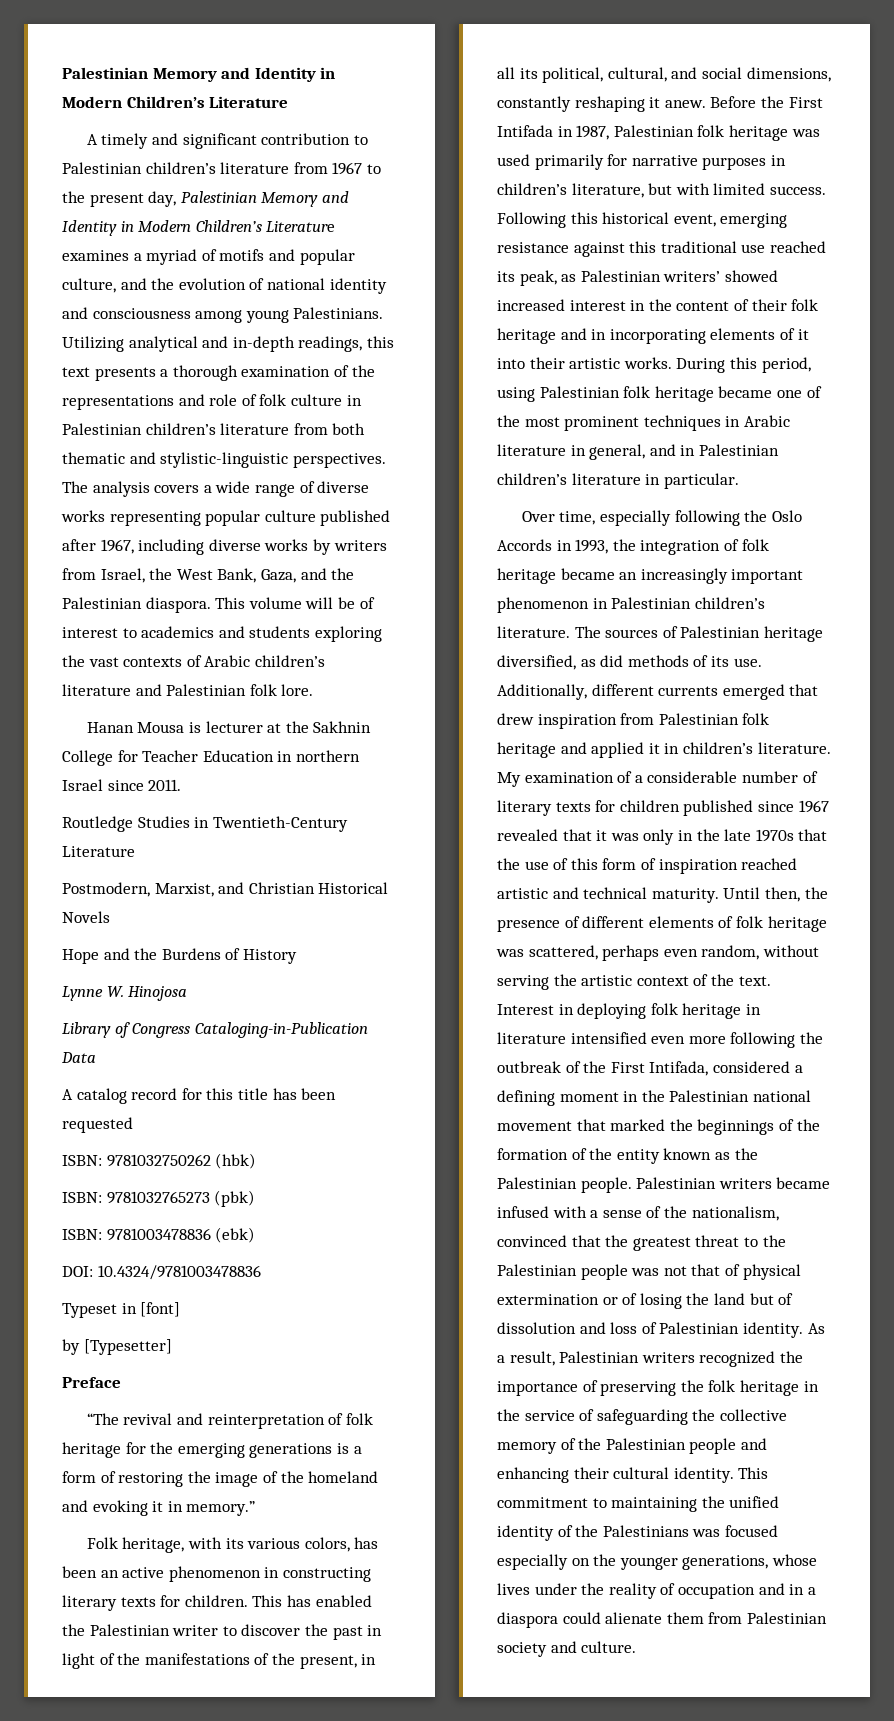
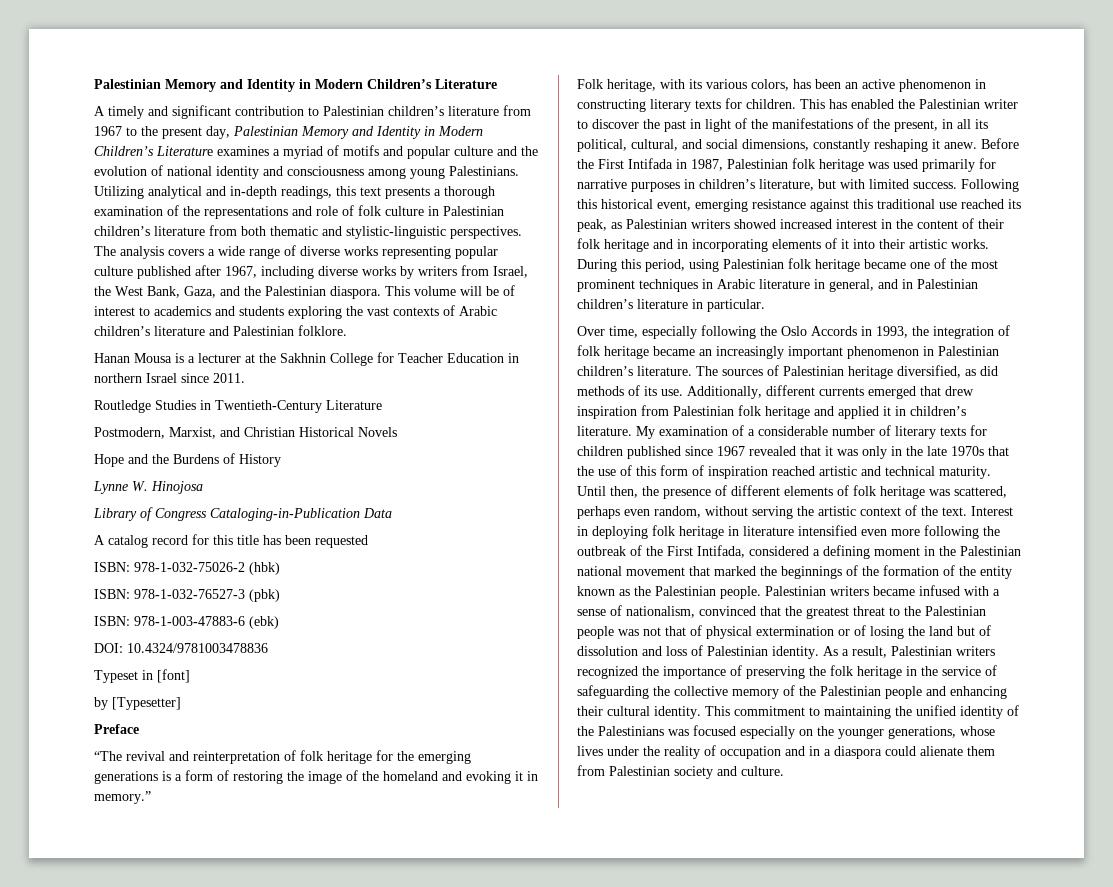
- A timely and significant contribution to Palestinian children’s literature from 1967 to the present day, Palestinian Memory and Identity in Modern Children’s Literature examines a myriad of motifs and popular culture, and the evolution of national identity and consciousness among young Palestinians.
+ A timely and significant contribution to Palestinian children’s literature from 1967 to the present day, Palestinian Memory and Identity in Modern Children’s Literature examines a myriad of motifs and popular culture and the evolution of national identity and consciousness among young Palestinians.
- This volume will be of interest to academics and students exploring the vast contexts of Arabic children’s literature and Palestinian folk lore.
+ This volume will be of interest to academics and students exploring the vast contexts of Arabic children’s literature and Palestinian folklore.
- Hanan Mousa is lecturer at the Sakhnin College for Teacher Education in northern Israel since 2011.
+ Hanan Mousa is a lecturer at the Sakhnin College for Teacher Education in northern Israel since 2011.
- ISBN: 9781032750262 (hbk)
+ ISBN: 978-1-032-75026-2 (hbk)
- ISBN: 9781032765273 (pbk)
+ ISBN: 978-1-032-76527-3 (pbk)
- ISBN: 9781003478836 (ebk)
+ ISBN: 978-1-003-47883-6 (ebk)
- Following this historical event, emerging resistance against this traditional use reached its peak, as Palestinian writers’ showed increased interest in the content of their folk heritage and in incorporating elements of it into their artistic works.
+ Following this historical event, emerging resistance against this traditional use reached its peak, as Palestinian writers showed increased interest in the content of their folk heritage and in incorporating elements of it into their artistic works.
- Palestinian writers became infused with a sense of the nationalism, convinced that the greatest threat to the Palestinian people was not that of physical extermination or of losing the land but of dissolution and loss of Palestinian identity.
+ Palestinian writers became infused with a sense of nationalism, convinced that the greatest threat to the Palestinian people was not that of physical extermination or of losing the land but of dissolution and loss of Palestinian identity.

